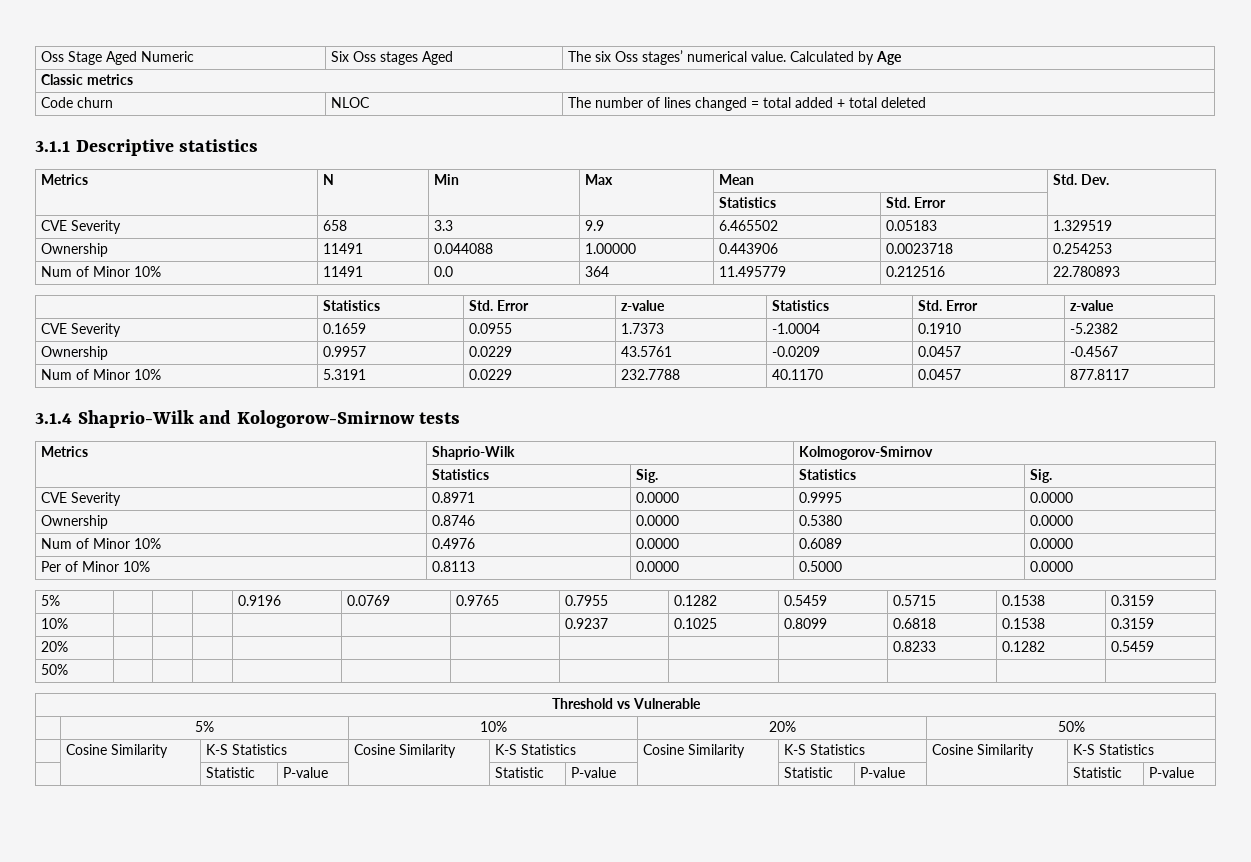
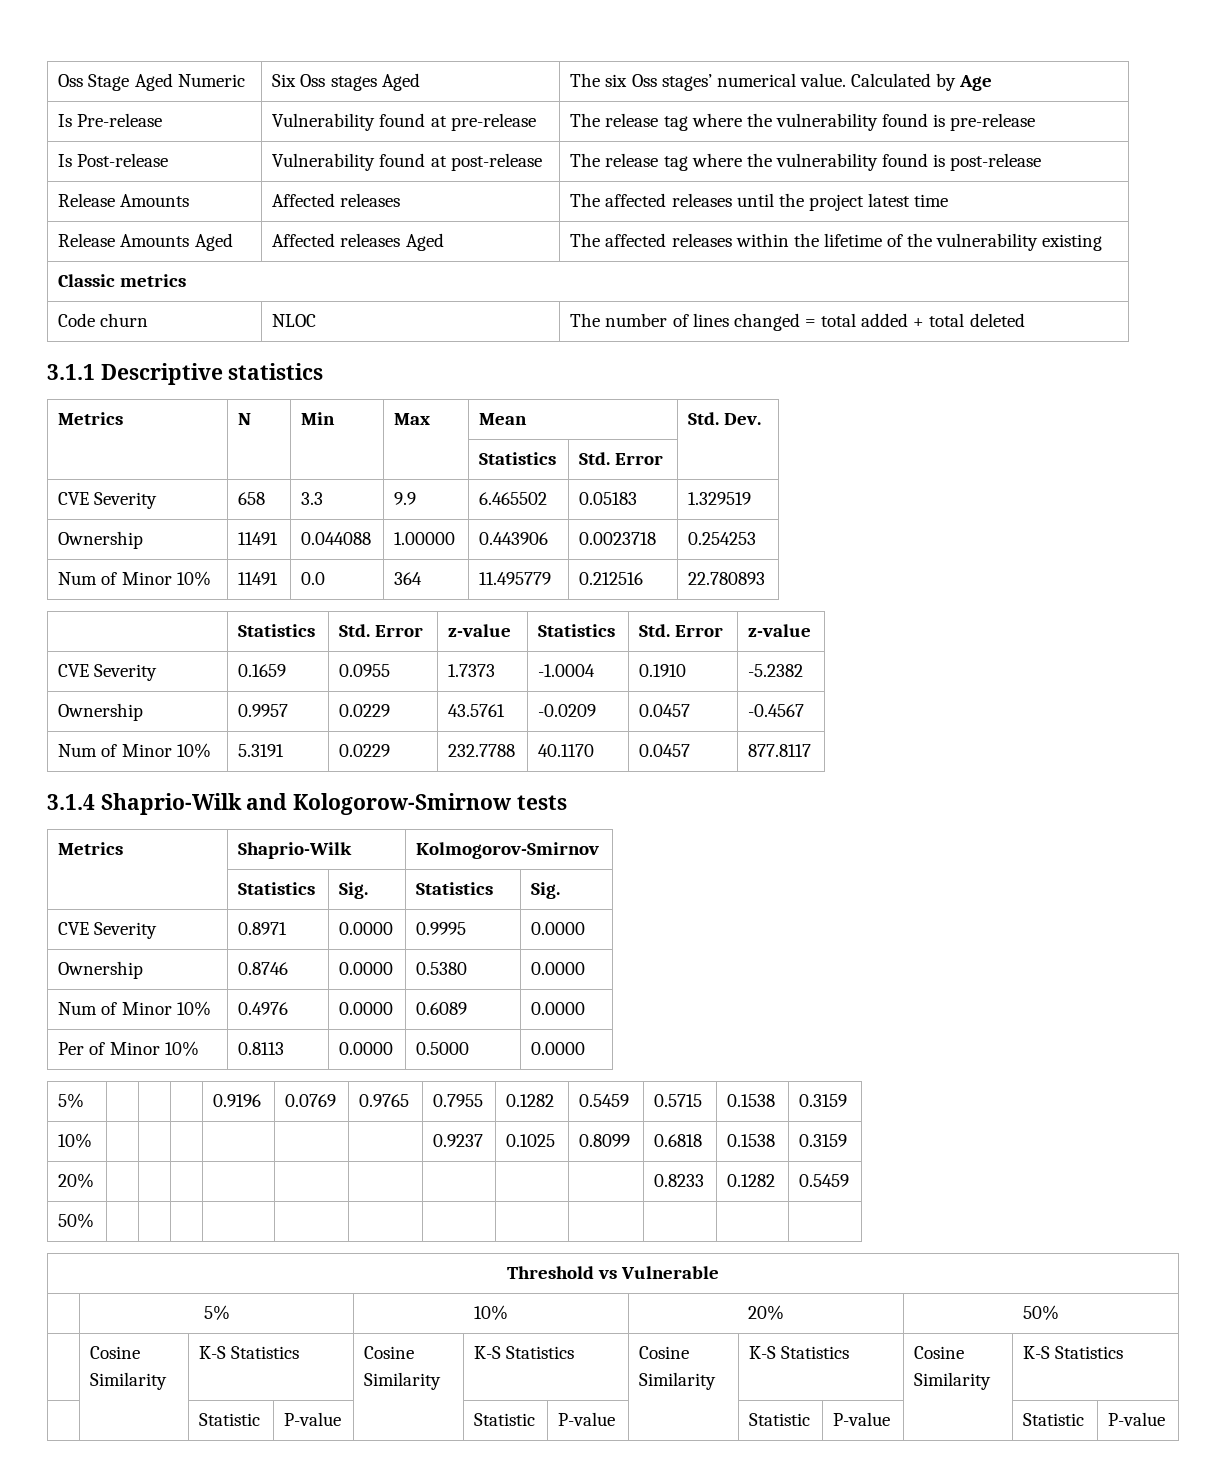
+ Is Pre-release | Vulnerability found at pre-release | The release tag where the vulnerability found is pre-release
+ Is Post-release | Vulnerability found at post-release | The release tag where the vulnerability found is post-release
+ Release Amounts | Affected releases | The affected releases until the project latest time
+ Release Amounts Aged | Affected releases Aged | The affected releases within the lifetime of the vulnerability existing

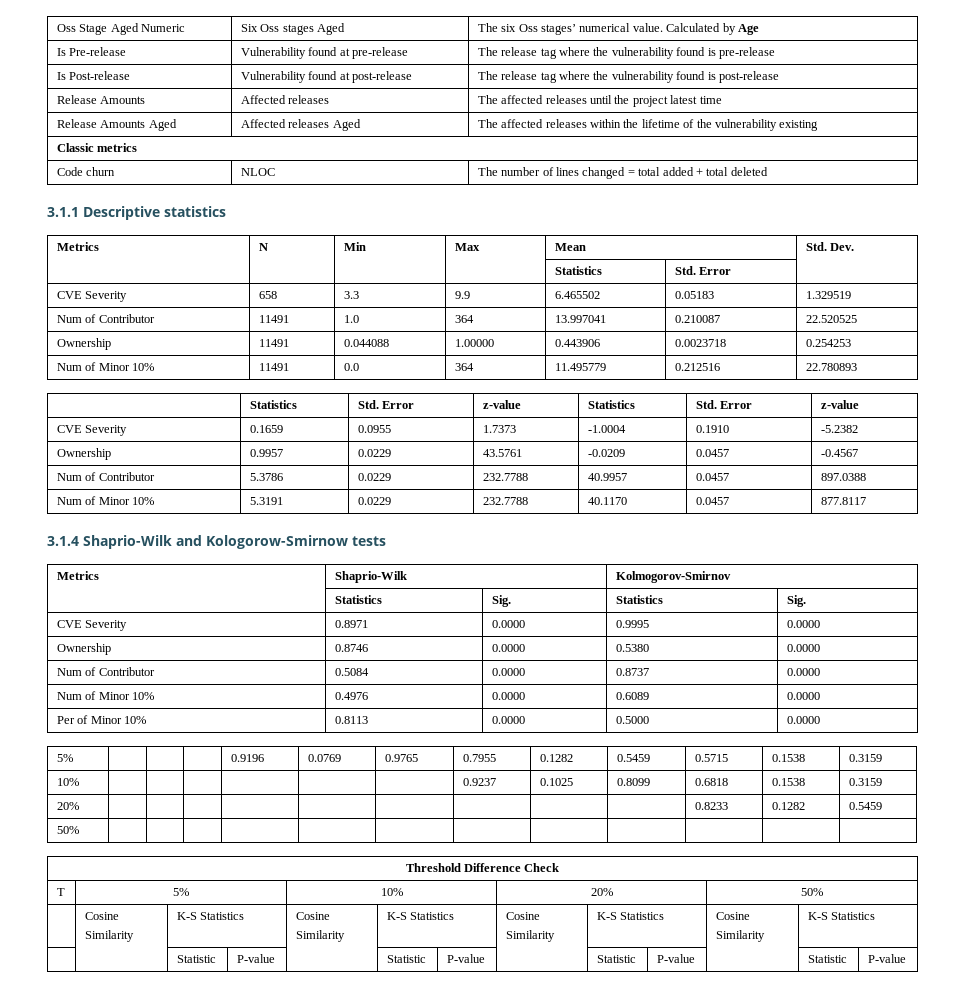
+ Num of Contributor | 11491 | 1.0 | 364 | 13.997041 | 0.210087 | 22.520525
+ Num of Contributor | 5.3786 | 0.0229 | 232.7788 | 40.9957 | 0.0457 | 897.0388
+ Num of Contributor | 0.5084 | 0.0000 | 0.8737 | 0.0000
- Threshold vs Vulnerable
- | 5% | 10% | 20% | 50%
+ Threshold Difference Check
+ T | 5% | 10% | 20% | 50%

